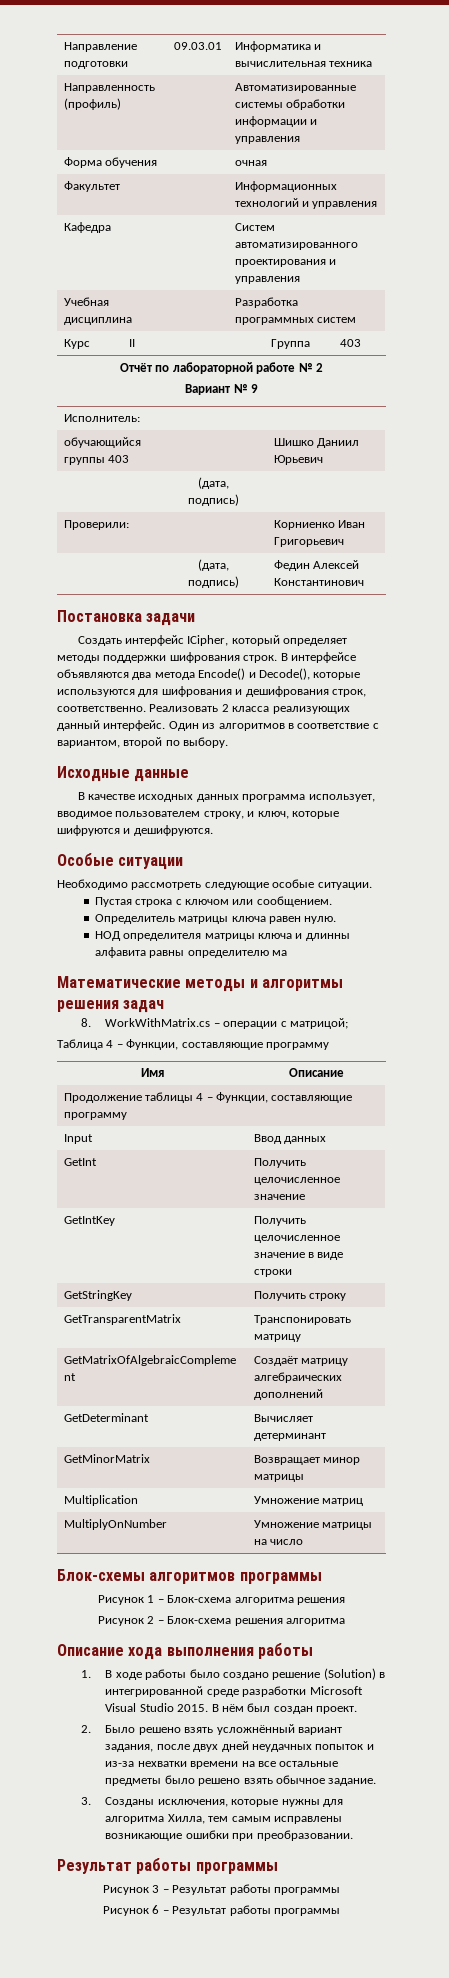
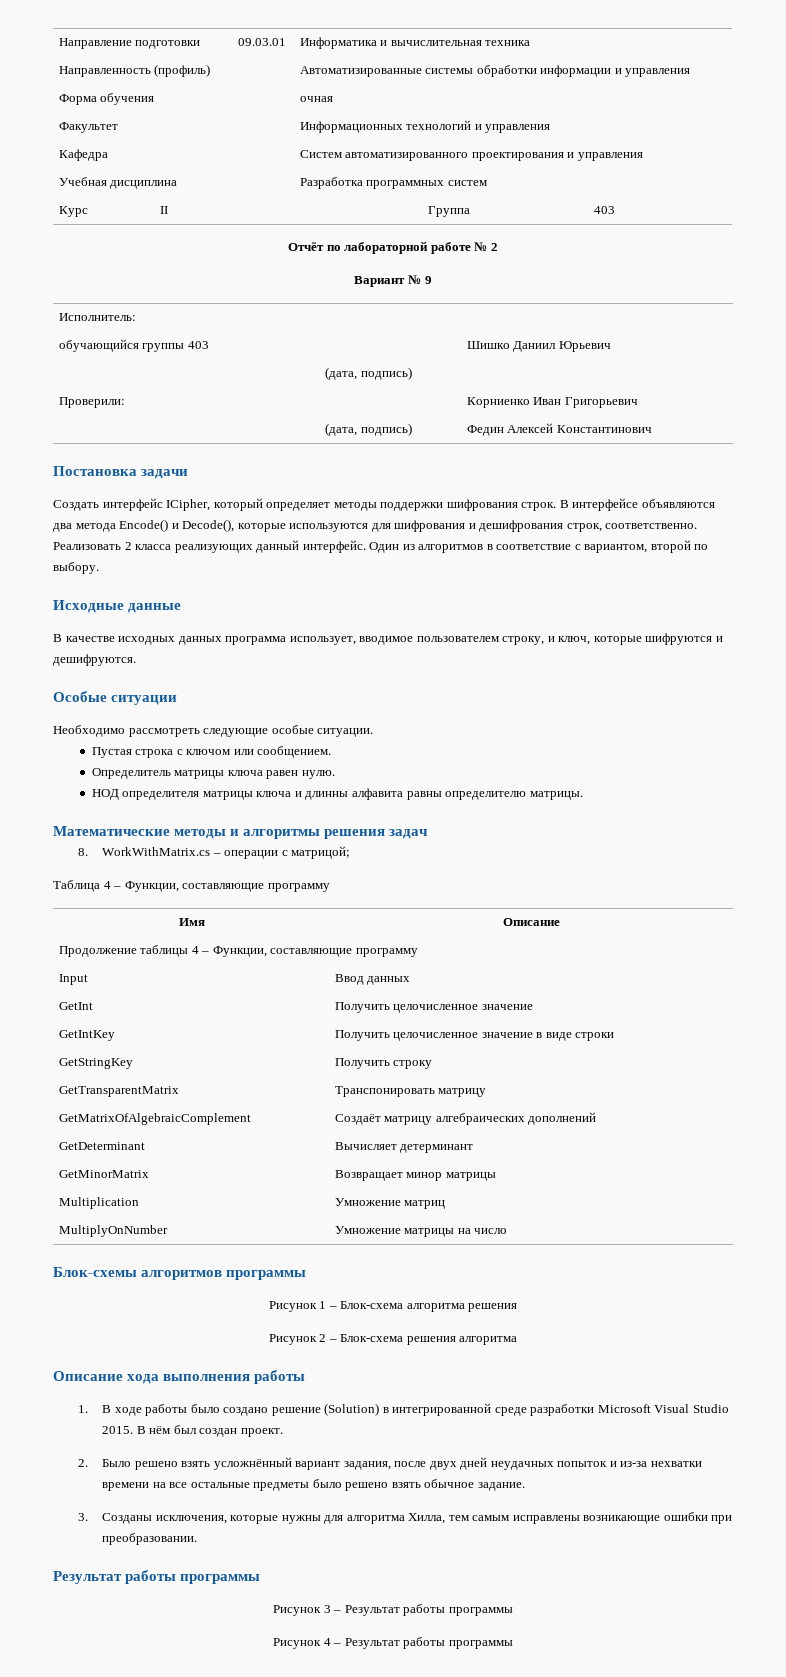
- НОД определителя матрицы ключа и длинны алфавита равны определителю ма
+ НОД определителя матрицы ключа и длинны алфавита равны определителю матрицы.
- Рисунок 6 – Результат работы программы
+ Рисунок 4 – Результат работы программы

